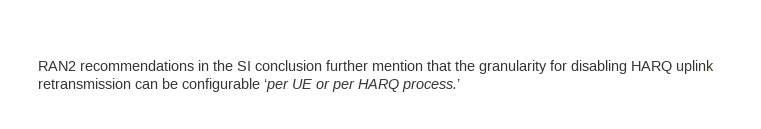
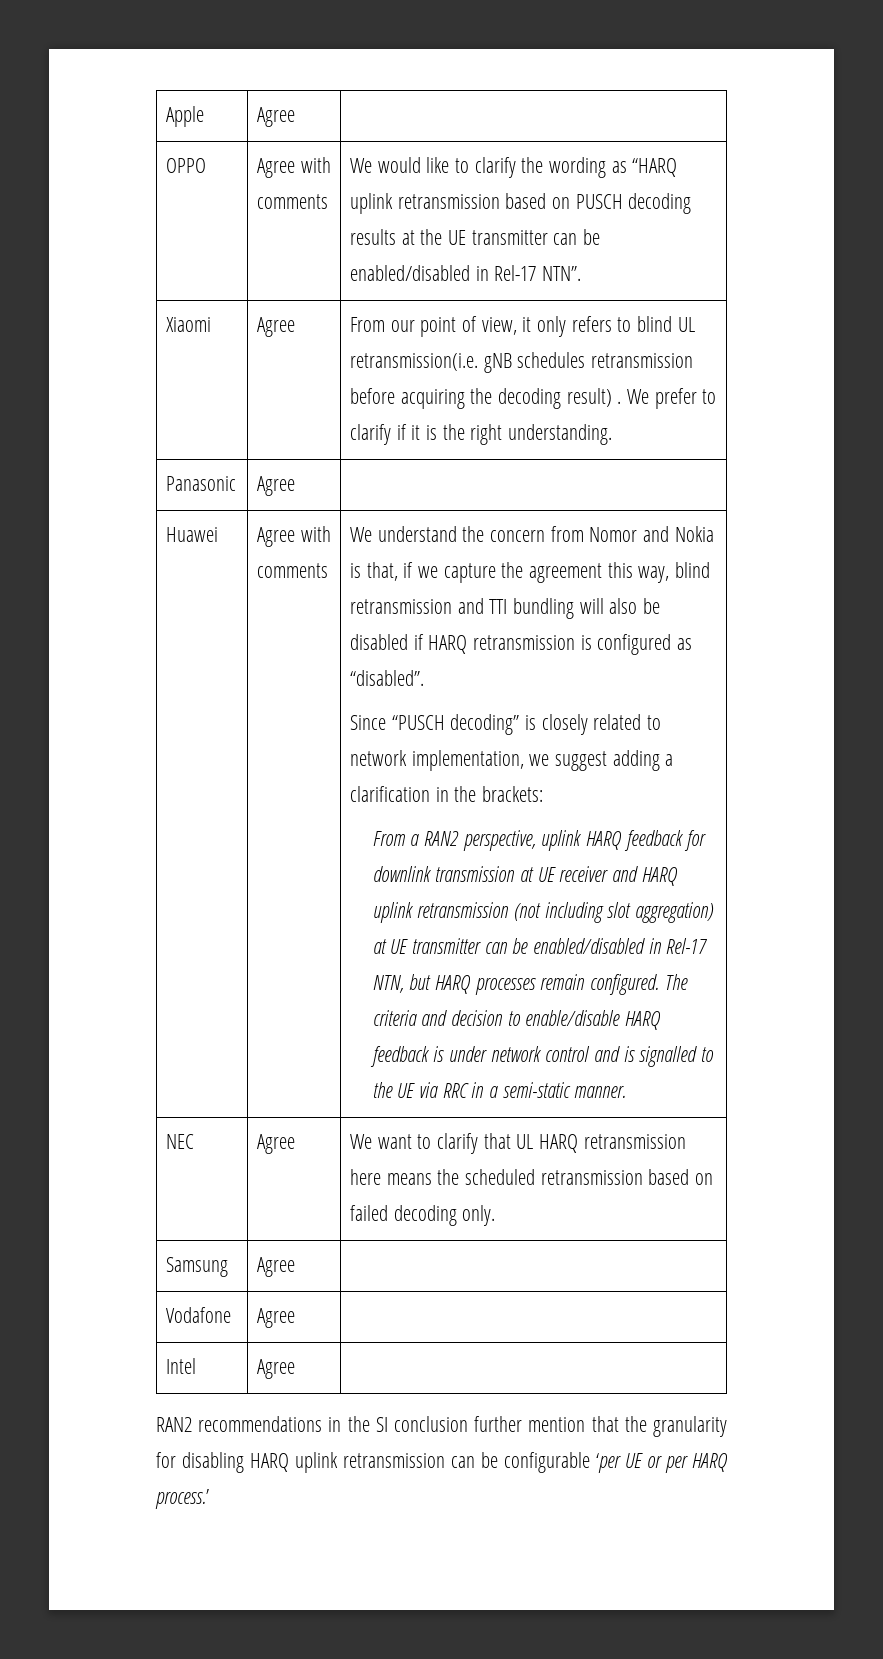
+ Apple | Agree |
+ OPPO | Agree with comments | We would like to clarify the wording as “HARQ uplink retransmission based on PUSCH decoding results at the UE transmitter can be enabled/disabled in Rel-17 NTN”.
+ Xiaomi | Agree | From our point of view, it only refers to blind UL retransmission(i.e. gNB schedules retransmission before acquiring the decoding result) . We prefer to clarify if it is the right understanding.
+ Panasonic | Agree |
+ Huawei | Agree with comments | We understand the concern from Nomor and Nokia is that, if we capture the agreement this way, blind retransmission and TTI bundling will also be disabled if HARQ retransmission is configured as “disabled”.
+ Since “PUSCH decoding” is closely related to network implementation, we suggest adding a clarification in the brackets:
+ From a RAN2 perspective, uplink HARQ feedback for downlink transmission at UE receiver and HARQ uplink retransmission (not including slot aggregation) at UE transmitter can be enabled/disabled in Rel-17 NTN, but HARQ processes remain configured. The criteria and decision to enable/disable HARQ feedback is under network control and is signalled to the UE via RRC in a semi-static manner.
+ NEC | Agree | We want to clarify that UL HARQ retransmission here means the scheduled retransmission based on failed decoding only.
+ Samsung | Agree |
+ Vodafone | Agree |
+ Intel | Agree |

